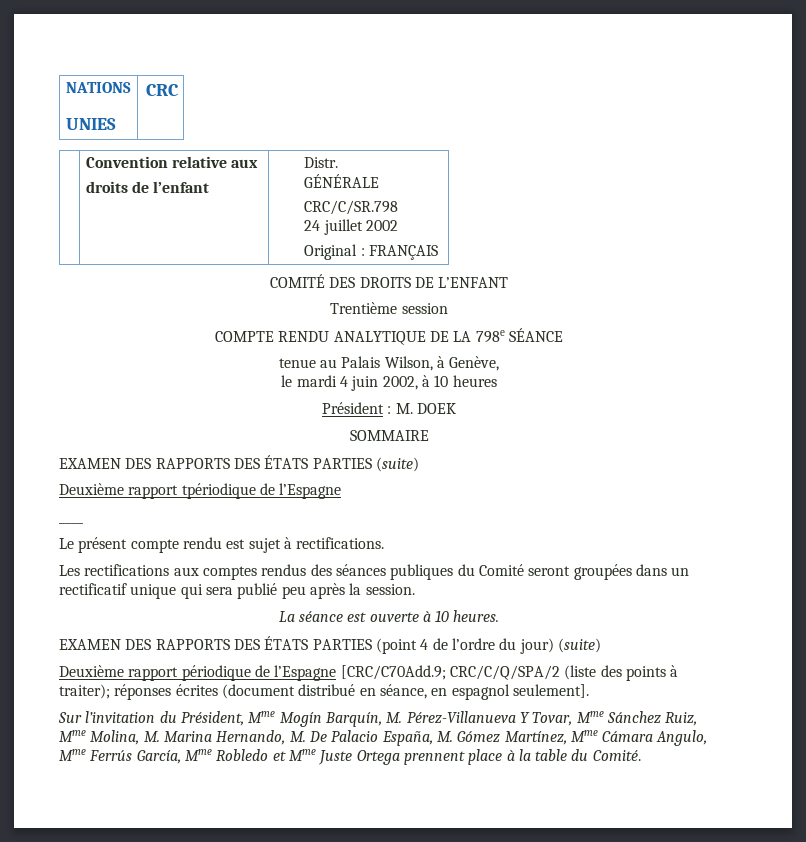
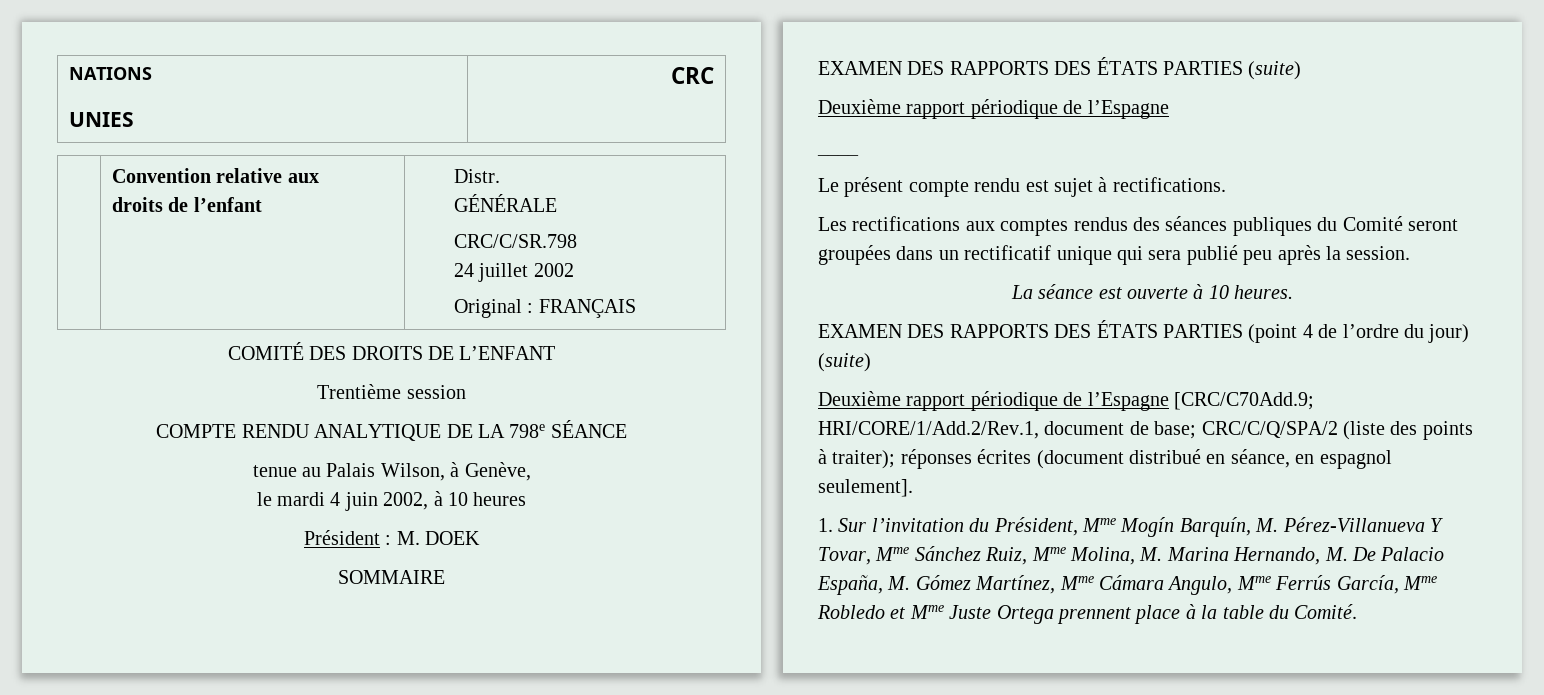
  EXAMEN DES RAPPORTS DES ÉTATS PARTIES (suite)
- Deuxième rapport tpériodique de l’Espagne
+ Deuxième rapport périodique de l’Espagne
- Deuxième rapport périodique de l’Espagne [CRC/C70Add.9; CRC/C/Q/SPA/2 (liste des points à traiter); réponses écrites (document distribué en séance, en espagnol seulement].
+ Deuxième rapport périodique de l’Espagne [CRC/C70Add.9; HRI/CORE/1/Add.2/Rev.1, document de base; CRC/C/Q/SPA/2 (liste des points à traiter); réponses écrites (document distribué en séance, en espagnol seulement].
- Sur l’invitation du Président, Mme Mogín Barquín, M. Pérez-Villanueva Y Tovar, Mme Sánchez Ruiz, Mme Molina, M. Marina Hernando, M. De Palacio España, M. Gómez Martínez, Mme Cámara Angulo, Mme Ferrús García, Mme Robledo et Mme Juste Ortega prennent place à la table du Comité.
+ 1. Sur l’invitation du Président, Mme Mogín Barquín, M. Pérez-Villanueva Y Tovar, Mme Sánchez Ruiz, Mme Molina, M. Marina Hernando, M. De Palacio España, M. Gómez Martínez, Mme Cámara Angulo, Mme Ferrús García, Mme Robledo et Mme Juste Ortega prennent place à la table du Comité.

